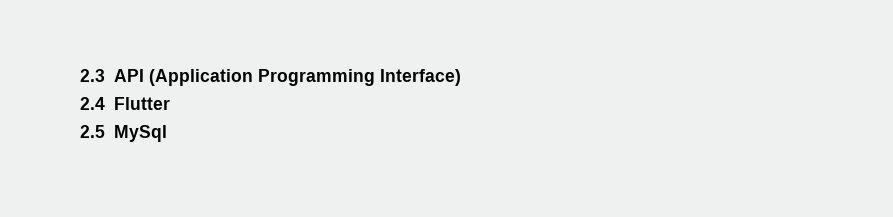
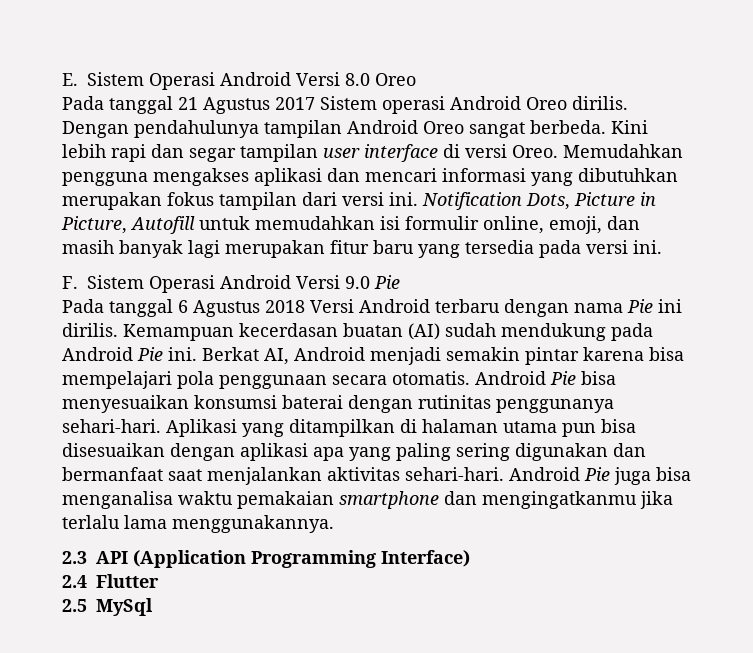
+ E. Sistem Operasi Android Versi 8.0 Oreo
+ Pada tanggal 21 Agustus 2017 Sistem operasi Android Oreo dirilis. Dengan pendahulunya tampilan Android Oreo sangat berbeda. Kini lebih rapi dan segar tampilan user interface di versi Oreo. Memudahkan pengguna mengakses aplikasi dan mencari informasi yang dibutuhkan merupakan fokus tampilan dari versi ini. Notification Dots, Picture in Picture, Autofill untuk memudahkan isi formulir online, emoji, dan masih banyak lagi merupakan fitur baru yang tersedia pada versi ini.
+ F. Sistem Operasi Android Versi 9.0 Pie
+ Pada tanggal 6 Agustus 2018 Versi Android terbaru dengan nama Pie ini dirilis. Kemampuan kecerdasan buatan (AI) sudah mendukung pada Android Pie ini. Berkat AI, Android menjadi semakin pintar karena bisa mempelajari pola penggunaan secara otomatis. Android Pie bisa menyesuaikan konsumsi baterai dengan rutinitas penggunanya sehari-hari. Aplikasi yang ditampilkan di halaman utama pun bisa disesuaikan dengan aplikasi apa yang paling sering digunakan dan bermanfaat saat menjalankan aktivitas sehari-hari. Android Pie juga bisa menganalisa waktu pemakaian smartphone dan mengingatkanmu jika terlalu lama menggunakannya.

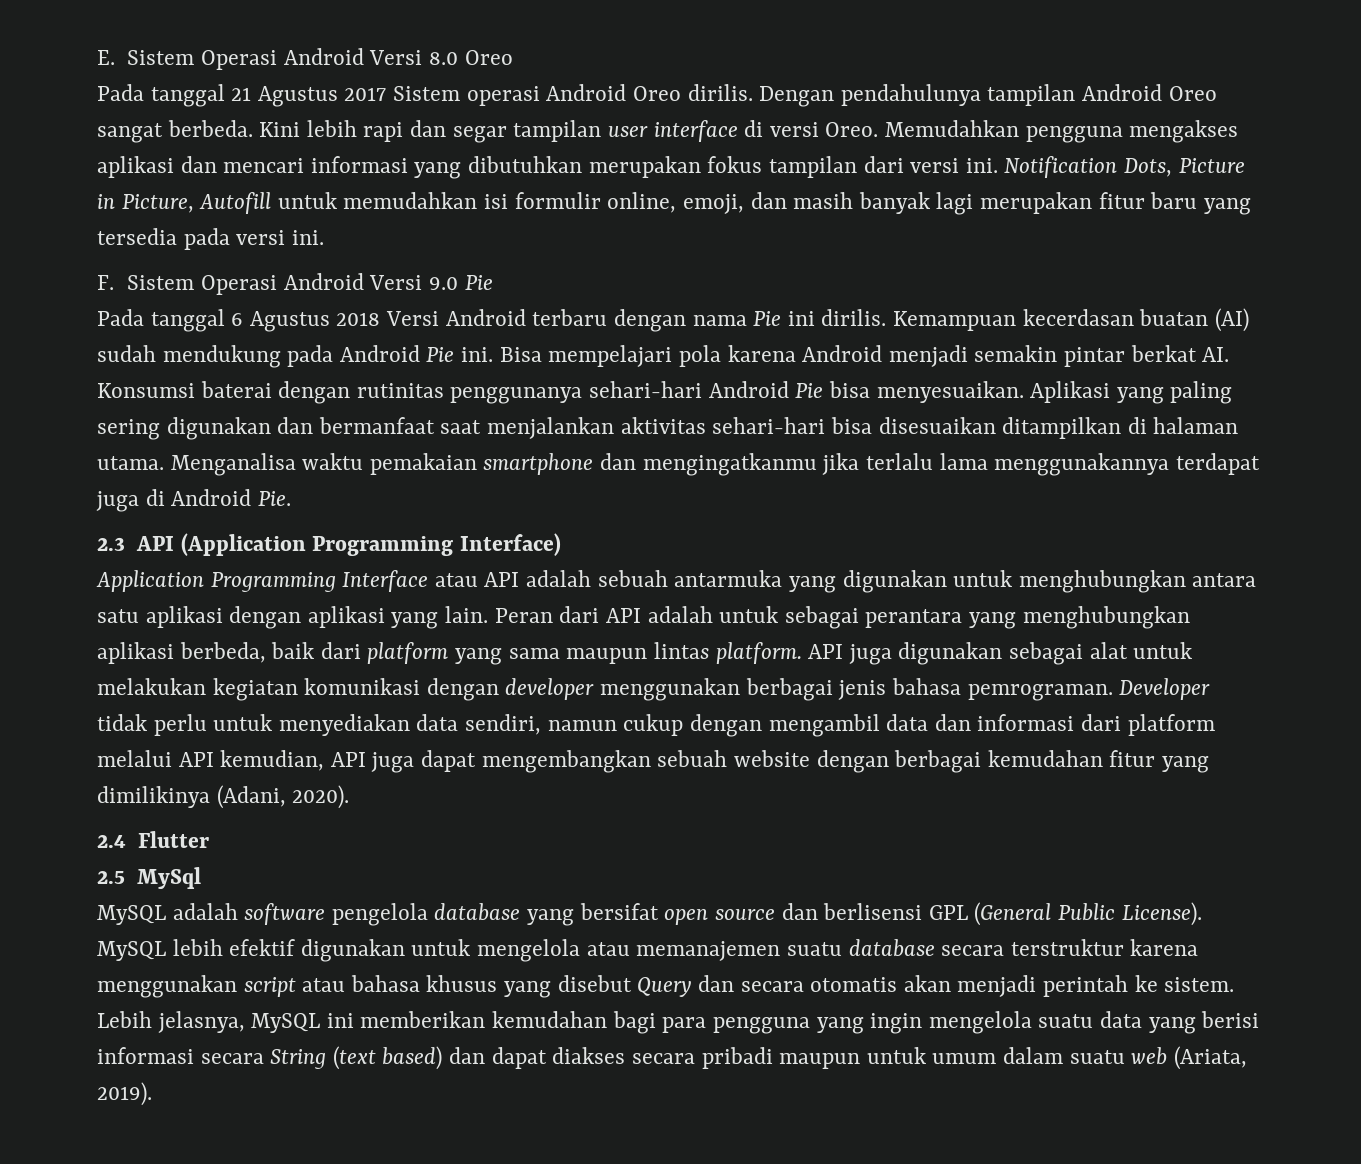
- Berkat AI, Android menjadi semakin pintar karena bisa mempelajari pola penggunaan secara otomatis. Android Pie bisa menyesuaikan konsumsi baterai dengan rutinitas penggunanya sehari-hari. Aplikasi yang ditampilkan di halaman utama pun bisa disesuaikan dengan aplikasi apa yang paling sering digunakan dan bermanfaat saat menjalankan aktivitas sehari-hari. Android Pie juga bisa menganalisa waktu pemakaian smartphone dan mengingatkanmu jika terlalu lama menggunakannya.
+ Bisa mempelajari pola karena Android menjadi semakin pintar berkat AI. Konsumsi baterai dengan rutinitas penggunanya sehari-hari Android Pie bisa menyesuaikan. Aplikasi yang paling sering digunakan dan bermanfaat saat menjalankan aktivitas sehari-hari bisa disesuaikan ditampilkan di halaman utama. Menganalisa waktu pemakaian smartphone dan mengingatkanmu jika terlalu lama menggunakannya terdapat juga di Android Pie.
+ Application Programming Interface atau API adalah sebuah antarmuka yang digunakan untuk menghubungkan antara satu aplikasi dengan aplikasi yang lain. Peran dari API adalah untuk sebagai perantara yang menghubungkan aplikasi berbeda, baik dari platform yang sama maupun lintas platform. API juga digunakan sebagai alat untuk melakukan kegiatan komunikasi dengan developer menggunakan berbagai jenis bahasa pemrograman. Developer tidak perlu untuk menyediakan data sendiri, namun cukup dengan mengambil data dan informasi dari platform melalui API kemudian, API juga dapat mengembangkan sebuah website dengan berbagai kemudahan fitur yang dimilikinya (Adani, 2020).
  2.4 Flutter
  2.5 MySql
+ MySQL adalah software pengelola database yang bersifat open source dan berlisensi GPL (General Public License). MySQL lebih efektif digunakan untuk mengelola atau memanajemen suatu database secara terstruktur karena menggunakan script atau bahasa khusus yang disebut Query dan secara otomatis akan menjadi perintah ke sistem. Lebih jelasnya, MySQL ini memberikan kemudahan bagi para pengguna yang ingin mengelola suatu data yang berisi informasi secara String (text based) dan dapat diakses secara pribadi maupun untuk umum dalam suatu web (Ariata, 2019).

